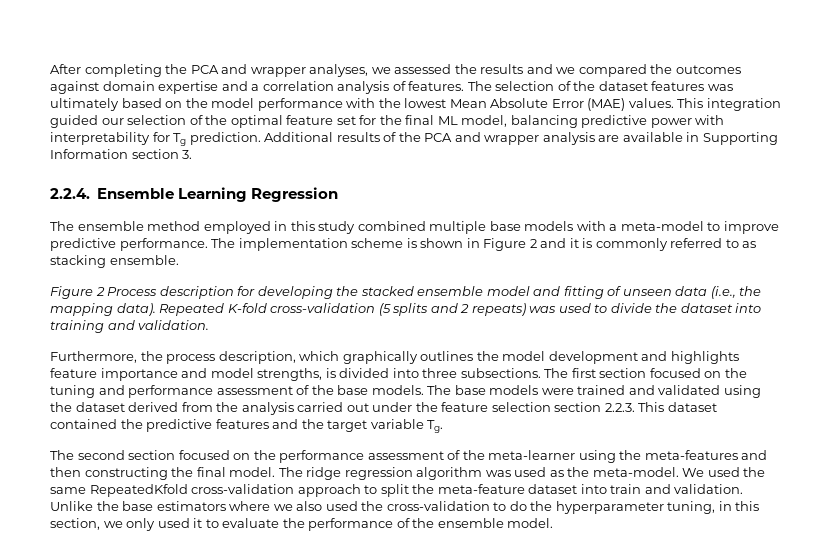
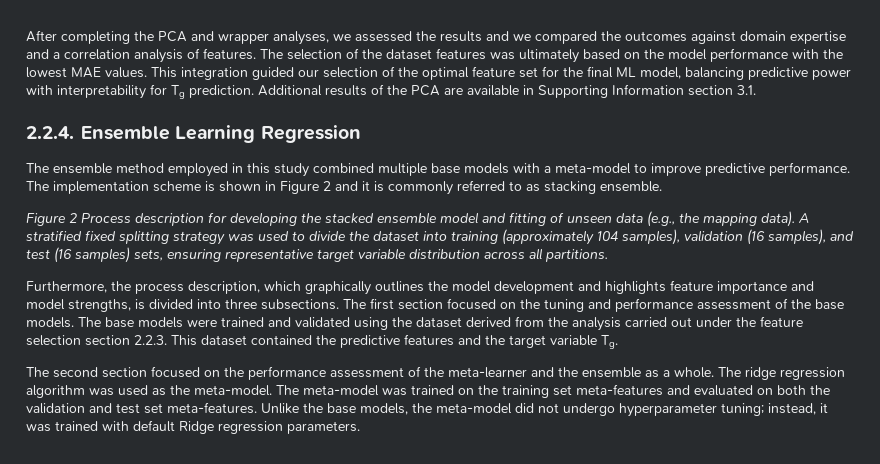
- The selection of the dataset features was ultimately based on the model performance with the lowest Mean Absolute Error (MAE) values.
+ The selection of the dataset features was ultimately based on the model performance with the lowest MAE values.
- Additional results of the PCA and wrapper analysis are available in Supporting Information section 3.
+ Additional results of the PCA are available in Supporting Information section 3.1.
- Figure 2 Process description for developing the stacked ensemble model and fitting of unseen data (i.e., the mapping data).
+ Figure 2 Process description for developing the stacked ensemble model and fitting of unseen data (e.g., the mapping data).
- Repeated K-fold cross-validation (5 splits and 2 repeats) was used to divide the dataset into training and validation.
+ A stratified fixed splitting strategy was used to divide the dataset into training (approximately 104 samples), validation (16 samples), and test (16 samples) sets, ensuring representative target variable distribution across all partitions.
- The second section focused on the performance assessment of the meta-learner using the meta-features and then constructing the final model.
+ The second section focused on the performance assessment of the meta-learner and the ensemble as a whole.
- We used the same RepeatedKfold cross-validation approach to split the meta-feature dataset into train and validation. Unlike the base estimators where we also used the cross-validation to do the hyperparameter tuning, in this section, we only used it to evaluate the performance of the ensemble model.
+ The meta-model was trained on the training set meta-features and evaluated on both the validation and test set meta-features. Unlike the base models, the meta-model did not undergo hyperparameter tuning; instead, it was trained with default Ridge regression parameters.

